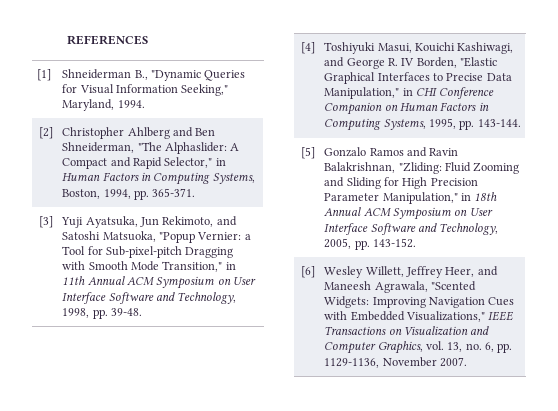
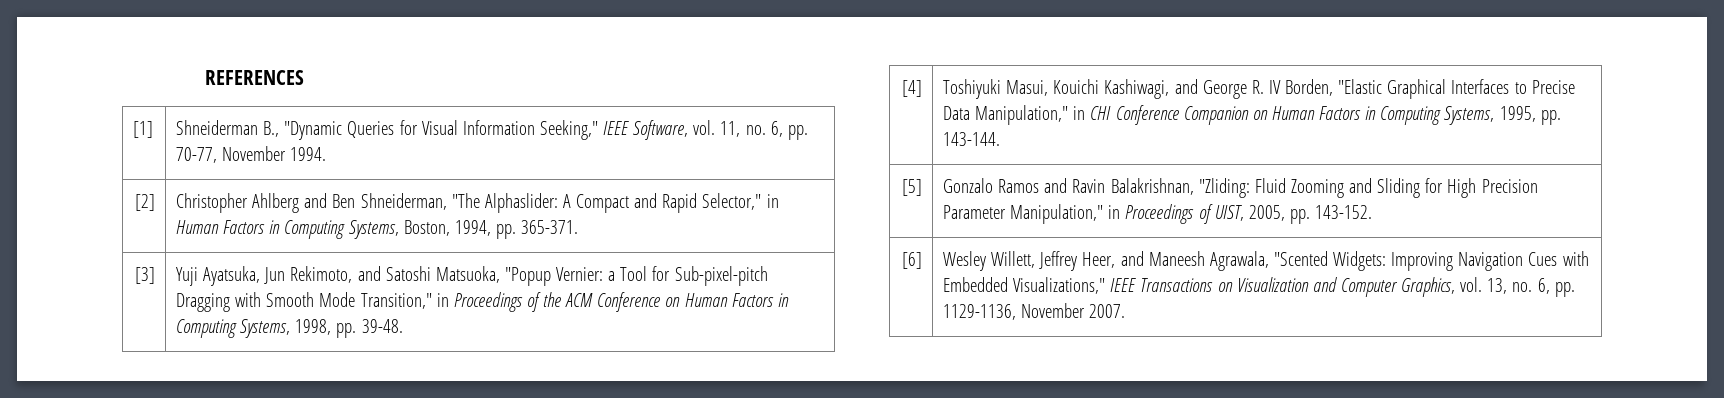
- [1] | Shneiderman B., "Dynamic Queries for Visual Information Seeking," Maryland, 1994.
+ [1] | Shneiderman B., "Dynamic Queries for Visual Information Seeking," IEEE Software, vol. 11, no. 6, pp. 70-77, November 1994.
- [3] | Yuji Ayatsuka, Jun Rekimoto, and Satoshi Matsuoka, "Popup Vernier: a Tool for Sub-pixel-pitch Dragging with Smooth Mode Transition," in 11th Annual ACM Symposium on User Interface Software and Technology, 1998, pp. 39-48.
+ [3] | Yuji Ayatsuka, Jun Rekimoto, and Satoshi Matsuoka, "Popup Vernier: a Tool for Sub-pixel-pitch Dragging with Smooth Mode Transition," in Proceedings of the ACM Conference on Human Factors in Computing Systems, 1998, pp. 39-48.
- [5] | Gonzalo Ramos and Ravin Balakrishnan, "Zliding: Fluid Zooming and Sliding for High Precision Parameter Manipulation," in 18th Annual ACM Symposium on User Interface Software and Technology, 2005, pp. 143-152.
+ [5] | Gonzalo Ramos and Ravin Balakrishnan, "Zliding: Fluid Zooming and Sliding for High Precision Parameter Manipulation," in Proceedings of UIST, 2005, pp. 143-152.

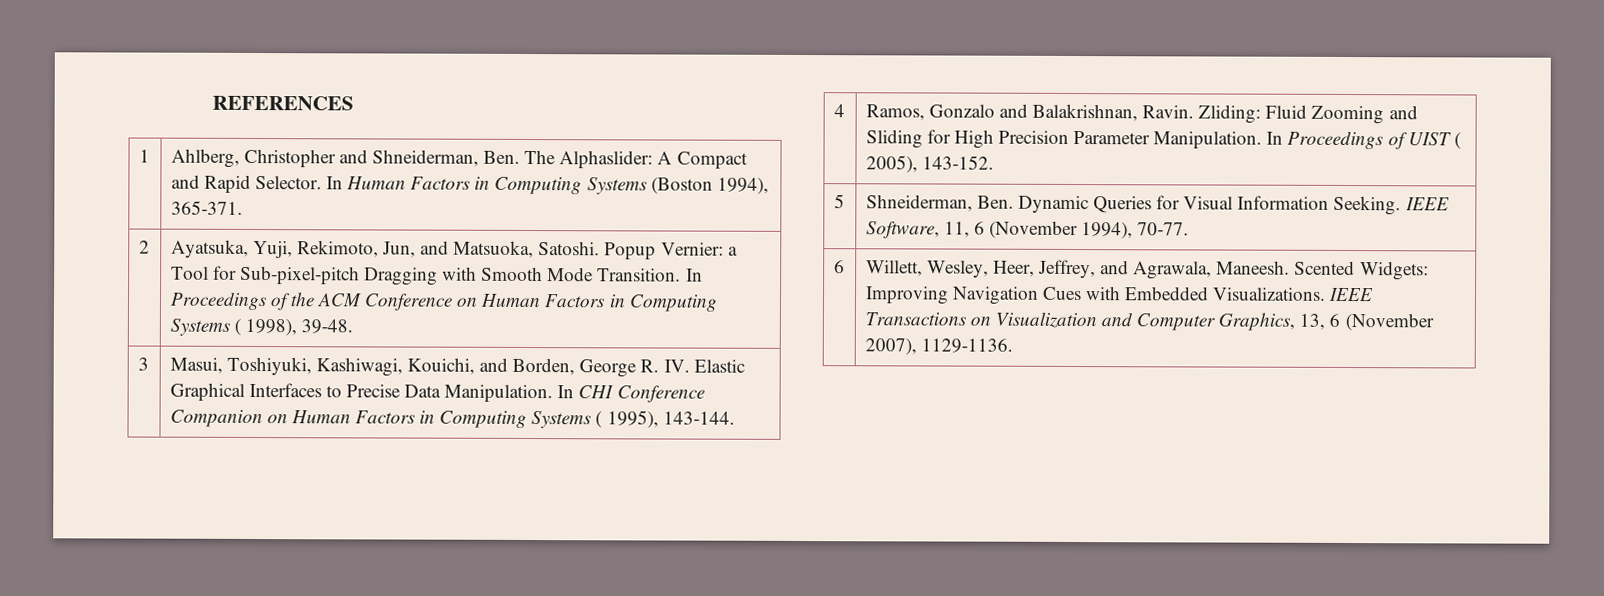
- [1] | Shneiderman B., "Dynamic Queries for Visual Information Seeking," IEEE Software, vol. 11, no. 6, pp. 70-77, November 1994.
- [2] | Christopher Ahlberg and Ben Shneiderman, "The Alphaslider: A Compact and Rapid Selector," in Human Factors in Computing Systems, Boston, 1994, pp. 365-371.
- [3] | Yuji Ayatsuka, Jun Rekimoto, and Satoshi Matsuoka, "Popup Vernier: a Tool for Sub-pixel-pitch Dragging with Smooth Mode Transition," in Proceedings of the ACM Conference on Human Factors in Computing Systems, 1998, pp. 39-48.
- [4] | Toshiyuki Masui, Kouichi Kashiwagi, and George R. IV Borden, "Elastic Graphical Interfaces to Precise Data Manipulation," in CHI Conference Companion on Human Factors in Computing Systems, 1995, pp. 143-144.
- [5] | Gonzalo Ramos and Ravin Balakrishnan, "Zliding: Fluid Zooming and Sliding for High Precision Parameter Manipulation," in Proceedings of UIST, 2005, pp. 143-152.
- [6] | Wesley Willett, Jeffrey Heer, and Maneesh Agrawala, "Scented Widgets: Improving Navigation Cues with Embedded Visualizations," IEEE Transactions on Visualization and Computer Graphics, vol. 13, no. 6, pp. 1129-1136, November 2007.
+ 1 | Ahlberg, Christopher and Shneiderman, Ben. The Alphaslider: A Compact and Rapid Selector. In Human Factors in Computing Systems (Boston 1994), 365-371.
+ 2 | Ayatsuka, Yuji, Rekimoto, Jun, and Matsuoka, Satoshi. Popup Vernier: a Tool for Sub-pixel-pitch Dragging with Smooth Mode Transition. In Proceedings of the ACM Conference on Human Factors in Computing Systems ( 1998), 39-48.
+ 3 | Masui, Toshiyuki, Kashiwagi, Kouichi, and Borden, George R. IV. Elastic Graphical Interfaces to Precise Data Manipulation. In CHI Conference Companion on Human Factors in Computing Systems ( 1995), 143-144.
+ 4 | Ramos, Gonzalo and Balakrishnan, Ravin. Zliding: Fluid Zooming and Sliding for High Precision Parameter Manipulation. In Proceedings of UIST ( 2005), 143-152.
+ 5 | Shneiderman, Ben. Dynamic Queries for Visual Information Seeking. IEEE Software, 11, 6 (November 1994), 70-77.
+ 6 | Willett, Wesley, Heer, Jeffrey, and Agrawala, Maneesh. Scented Widgets: Improving Navigation Cues with Embedded Visualizations. IEEE Transactions on Visualization and Computer Graphics, 13, 6 (November 2007), 1129-1136.

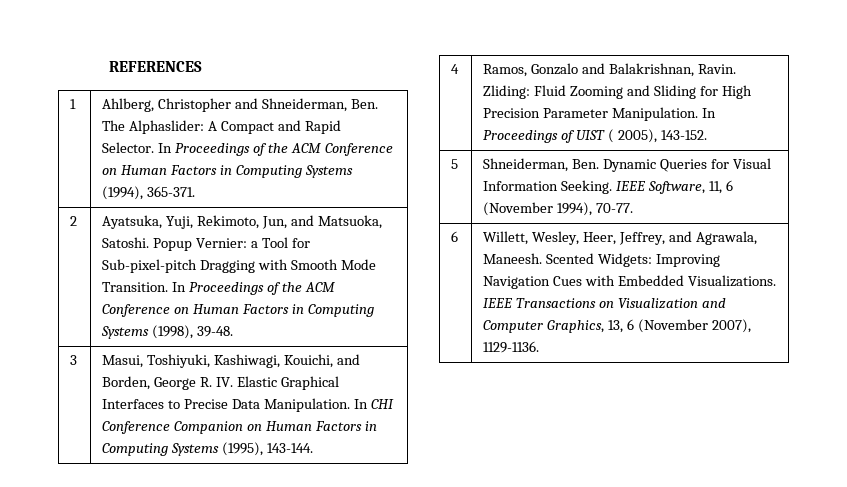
- 1 | Ahlberg, Christopher and Shneiderman, Ben. The Alphaslider: A Compact and Rapid Selector. In Human Factors in Computing Systems (Boston 1994), 365-371.
+ 1 | Ahlberg, Christopher and Shneiderman, Ben. The Alphaslider: A Compact and Rapid Selector. In Proceedings of the ACM Conference on Human Factors in Computing Systems (1994), 365-371.
- 2 | Ayatsuka, Yuji, Rekimoto, Jun, and Matsuoka, Satoshi. Popup Vernier: a Tool for Sub-pixel-pitch Dragging with Smooth Mode Transition. In Proceedings of the ACM Conference on Human Factors in Computing Systems ( 1998), 39-48.
+ 2 | Ayatsuka, Yuji, Rekimoto, Jun, and Matsuoka, Satoshi. Popup Vernier: a Tool for Sub-pixel-pitch Dragging with Smooth Mode Transition. In Proceedings of the ACM Conference on Human Factors in Computing Systems (1998), 39-48.
- 3 | Masui, Toshiyuki, Kashiwagi, Kouichi, and Borden, George R. IV. Elastic Graphical Interfaces to Precise Data Manipulation. In CHI Conference Companion on Human Factors in Computing Systems ( 1995), 143-144.
+ 3 | Masui, Toshiyuki, Kashiwagi, Kouichi, and Borden, George R. IV. Elastic Graphical Interfaces to Precise Data Manipulation. In CHI Conference Companion on Human Factors in Computing Systems (1995), 143-144.

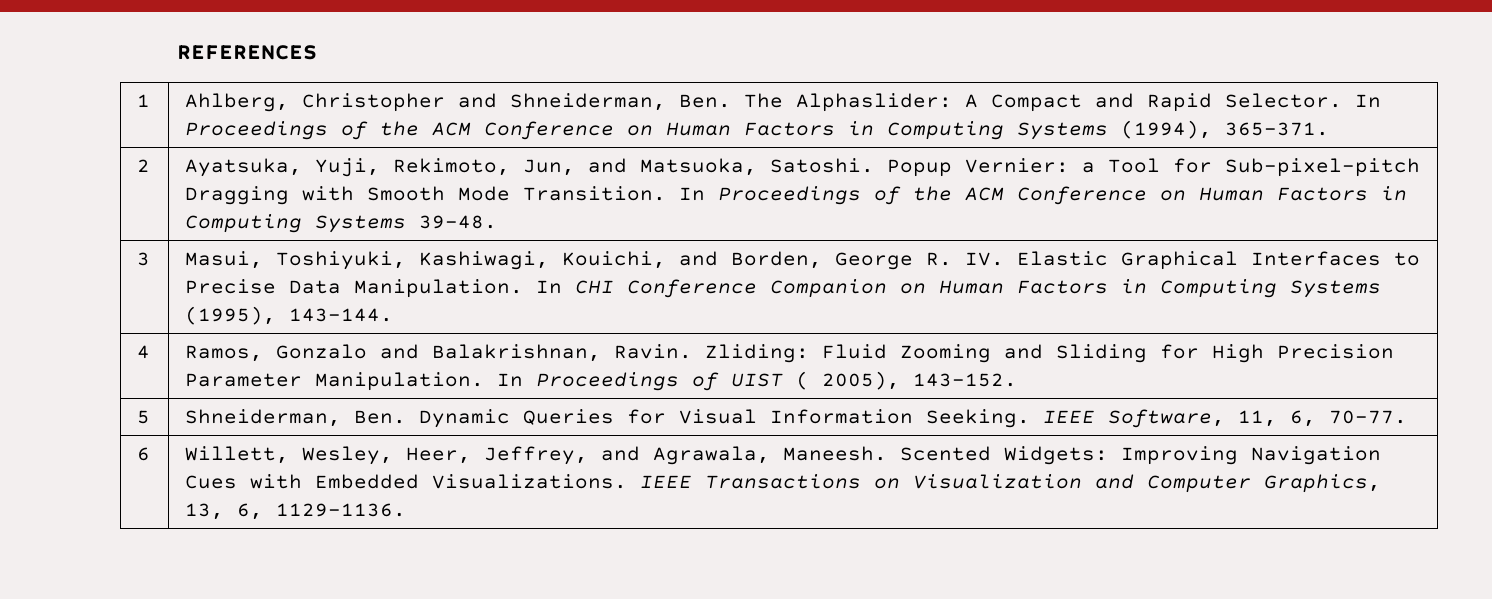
- 2 | Ayatsuka, Yuji, Rekimoto, Jun, and Matsuoka, Satoshi. Popup Vernier: a Tool for Sub-pixel-pitch Dragging with Smooth Mode Transition. In Proceedings of the ACM Conference on Human Factors in Computing Systems (1998), 39-48.
+ 2 | Ayatsuka, Yuji, Rekimoto, Jun, and Matsuoka, Satoshi. Popup Vernier: a Tool for Sub-pixel-pitch Dragging with Smooth Mode Transition. In Proceedings of the ACM Conference on Human Factors in Computing Systems 39-48.
- 5 | Shneiderman, Ben. Dynamic Queries for Visual Information Seeking. IEEE Software, 11, 6 (November 1994), 70-77.
+ 5 | Shneiderman, Ben. Dynamic Queries for Visual Information Seeking. IEEE Software, 11, 6, 70-77.
- 6 | Willett, Wesley, Heer, Jeffrey, and Agrawala, Maneesh. Scented Widgets: Improving Navigation Cues with Embedded Visualizations. IEEE Transactions on Visualization and Computer Graphics, 13, 6 (November 2007), 1129-1136.
+ 6 | Willett, Wesley, Heer, Jeffrey, and Agrawala, Maneesh. Scented Widgets: Improving Navigation Cues with Embedded Visualizations. IEEE Transactions on Visualization and Computer Graphics, 13, 6, 1129-1136.

